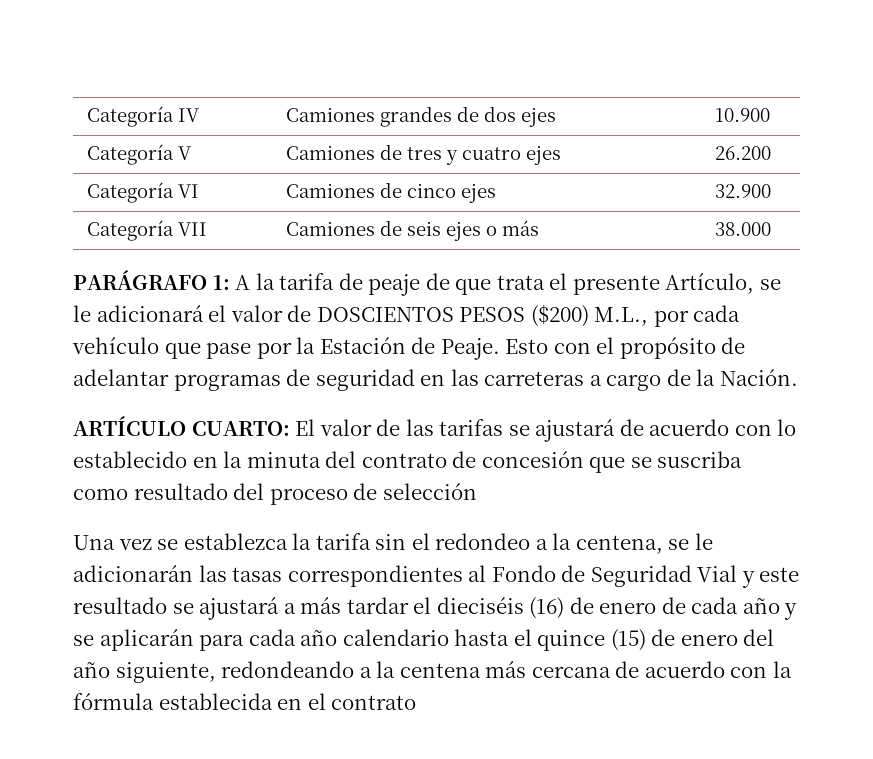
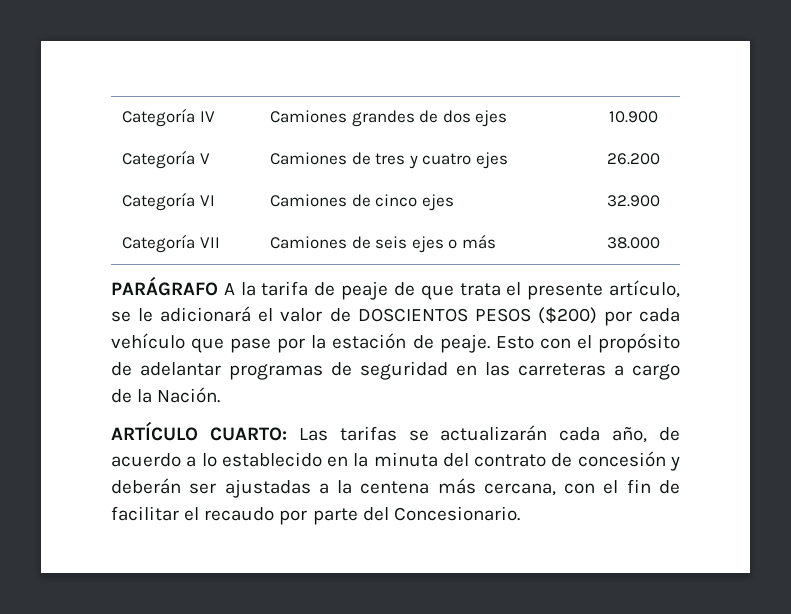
- PARÁGRAFO 1: A la tarifa de peaje de que trata el presente Artículo, se le adicionará el valor de DOSCIENTOS PESOS ($200) M.L., por cada vehículo que pase por la Estación de Peaje.
+ PARÁGRAFO A la tarifa de peaje de que trata el presente artículo, se le adicionará el valor de DOSCIENTOS PESOS ($200) por cada vehículo que pase por la estación de peaje.
- ARTÍCULO CUARTO: El valor de las tarifas se ajustará de acuerdo con lo establecido en la minuta del contrato de concesión que se suscriba como resultado del proceso de selección
- Una vez se establezca la tarifa sin el redondeo a la centena, se le adicionarán las tasas correspondientes al Fondo de Seguridad Vial y este resultado se ajustará a más tardar el dieciséis (16) de enero de cada año y se aplicarán para cada año calendario hasta el quince (15) de enero del año siguiente, redondeando a la centena más cercana de acuerdo con la fórmula establecida en el contrato
+ ARTÍCULO CUARTO: Las tarifas se actualizarán cada año, de acuerdo a lo establecido en la minuta del contrato de concesión y deberán ser ajustadas a la centena más cercana, con el fin de facilitar el recaudo por parte del Concesionario.

